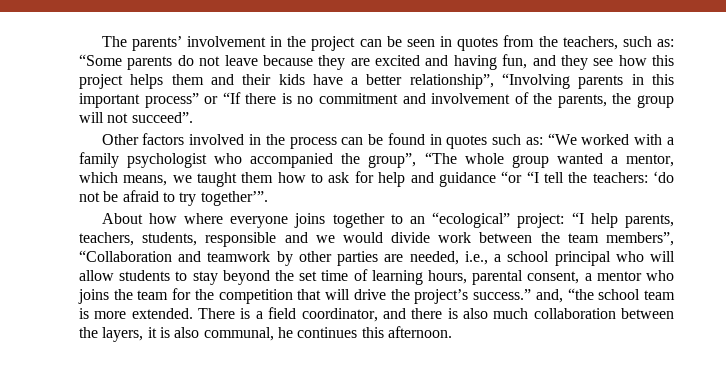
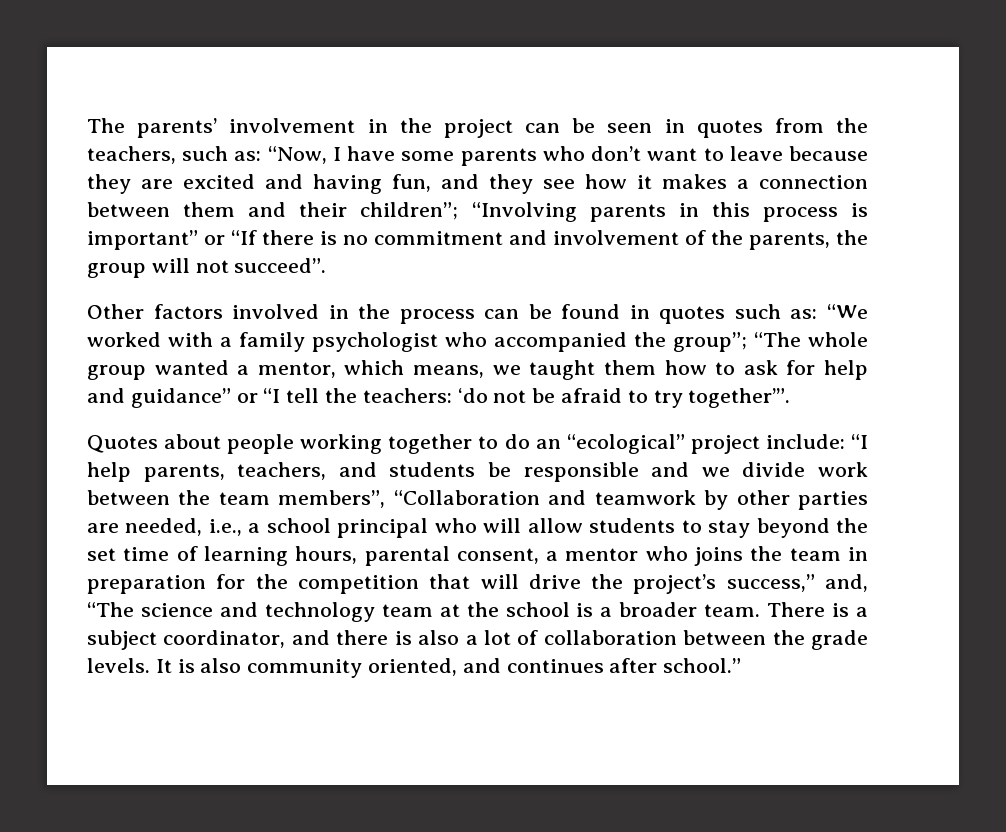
- The parents’ involvement in the project can be seen in quotes from the teachers, such as: “Some parents do not leave because they are excited and having fun, and they see how this project helps them and their kids have a better relationship”, “Involving parents in this important process” or “If there is no commitment and involvement of the parents, the group will not succeed”.
+ The parents’ involvement in the project can be seen in quotes from the teachers, such as: “Now, I have some parents who don’t want to leave because they are excited and having fun, and they see how it makes a connection between them and their children”; “Involving parents in this process is important” or “If there is no commitment and involvement of the parents, the group will not succeed”.
- Other factors involved in the process can be found in quotes such as: “We worked with a family psychologist who accompanied the group”, “The whole group wanted a mentor, which means, we taught them how to ask for help and guidance “or “I tell the teachers: ‘do not be afraid to try together’”.
+ Other factors involved in the process can be found in quotes such as: “We worked with a family psychologist who accompanied the group”; “The whole group wanted a mentor, which means, we taught them how to ask for help and guidance” or “I tell the teachers: ‘do not be afraid to try together’”.
- About how where everyone joins together to an “ecological” project: “I help parents, teachers, students, responsible and we would divide work between the team members”, “Collaboration and teamwork by other parties are needed, i.e., a school principal who will allow students to stay beyond the set time of learning hours, parental consent, a mentor who joins the team for the competition that will drive the project’s success.” and, “the school team is more extended.
+ Quotes about people working together to do an “ecological” project include: “I help parents, teachers, and students be responsible and we divide work between the team members”, “Collaboration and teamwork by other parties are needed, i.e., a school principal who will allow students to stay beyond the set time of learning hours, parental consent, a mentor who joins the team in preparation for the competition that will drive the project’s success,” and, “The science and technology team at the school is a broader team.
- There is a field coordinator, and there is also much collaboration between the layers, it is also communal, he continues this afternoon.
+ There is a subject coordinator, and there is also a lot of collaboration between the grade levels. It is also community oriented, and continues after school.”

